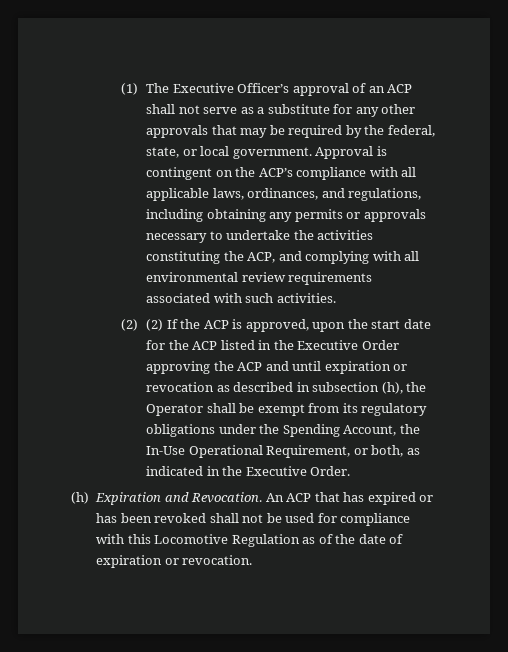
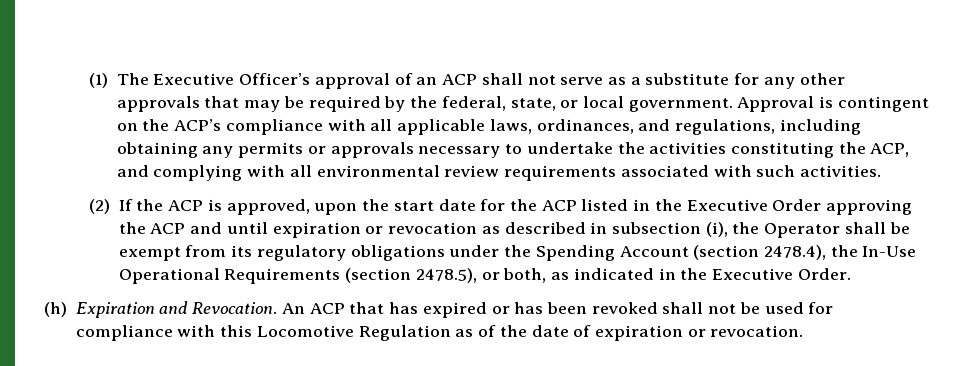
- (2) (2) If the ACP is approved, upon the start date for the ACP listed in the Executive Order approving the ACP and until expiration or revocation as described in subsection (h), the Operator shall be exempt from its regulatory obligations under the Spending Account, the In-Use Operational Requirement, or both, as indicated in the Executive Order.
+ (2) If the ACP is approved, upon the start date for the ACP listed in the Executive Order approving the ACP and until expiration or revocation as described in subsection (i), the Operator shall be exempt from its regulatory obligations under the Spending Account (section 2478.4), the In-Use Operational Requirements (section 2478.5), or both, as indicated in the Executive Order.

